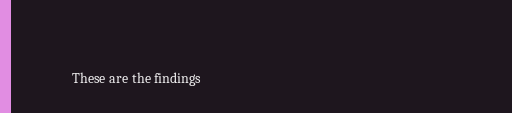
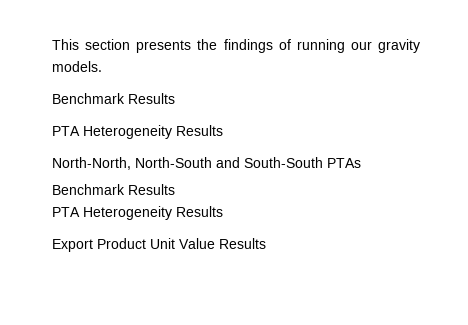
- These are the findings
+ This section presents the findings of running our gravity models.
+ Benchmark Results
+ PTA Heterogeneity Results
+ North-North, North-South and South-South PTAs
+ Benchmark Results
+ PTA Heterogeneity Results
+ Export Product Unit Value Results

